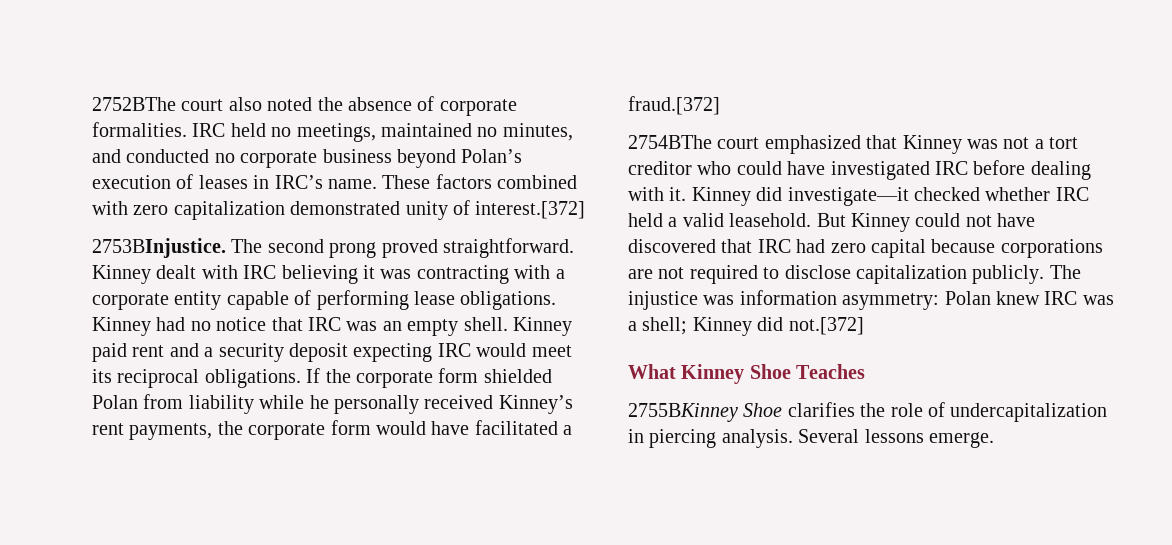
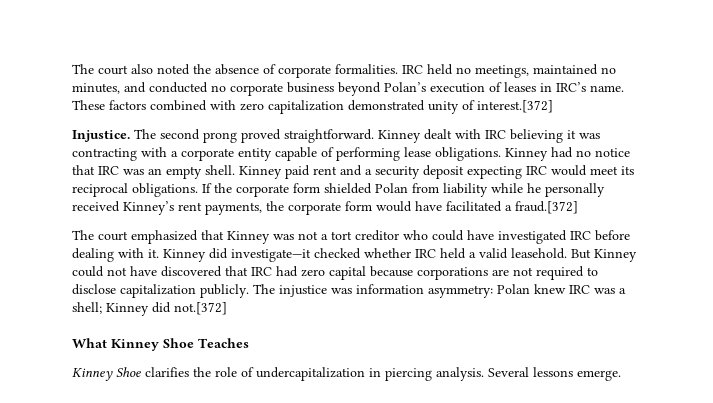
- 2752BThe court also noted the absence of corporate formalities.
+ The court also noted the absence of corporate formalities.
- 2753BInjustice.
+ Injustice.
- 2754BThe court emphasized that Kinney was not a tort creditor who could have investigated IRC before dealing with it.
+ The court emphasized that Kinney was not a tort creditor who could have investigated IRC before dealing with it.
- 2755BKinney Shoe clarifies the role of undercapitalization in piercing analysis.
+ Kinney Shoe clarifies the role of undercapitalization in piercing analysis.

